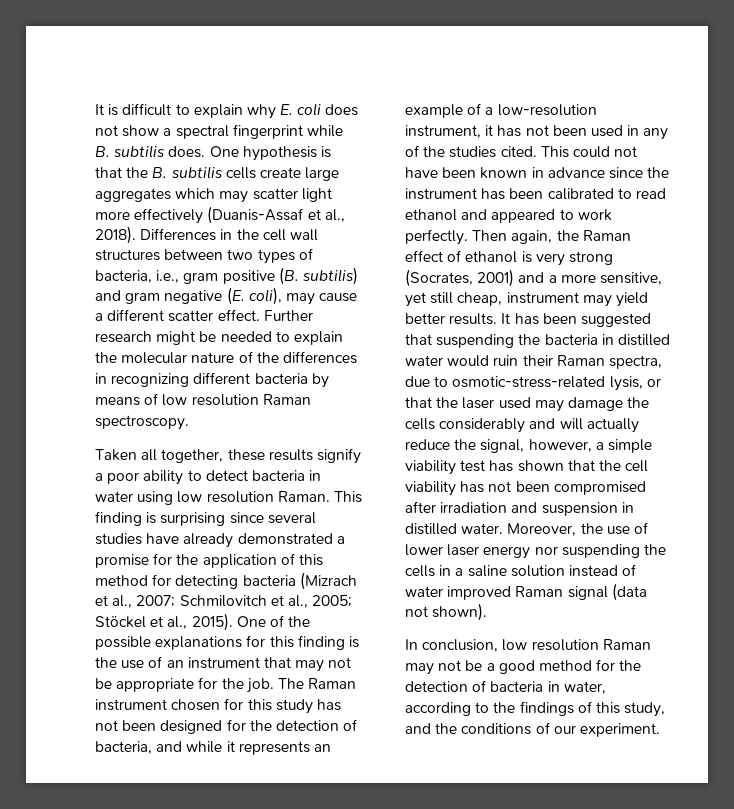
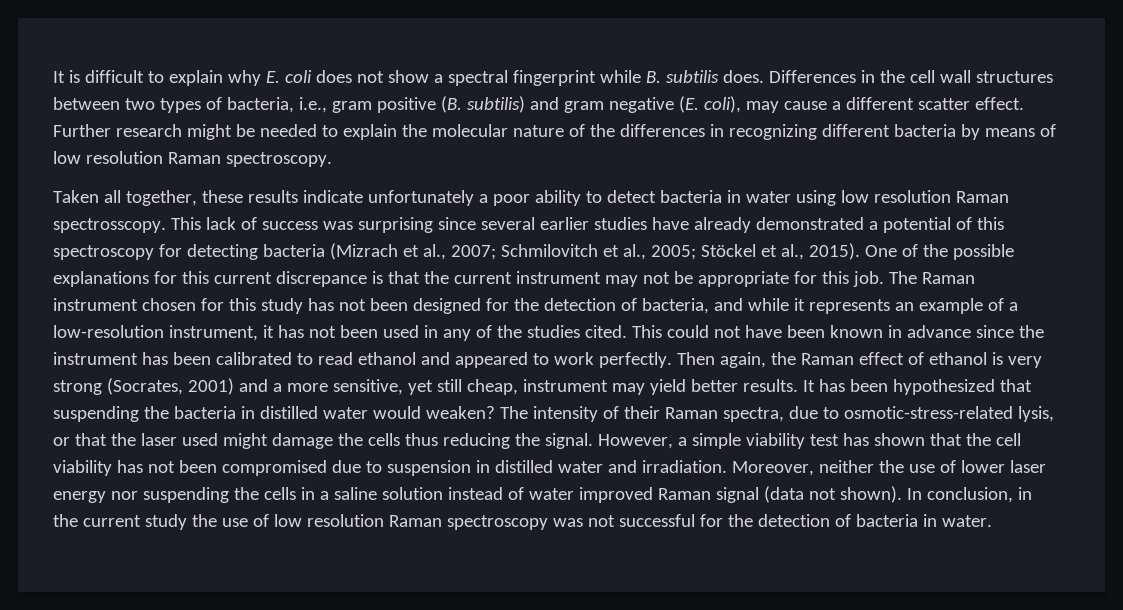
- One hypothesis is that the B. subtilis cells create large aggregates which may scatter light more effectively (Duanis-Assaf et al., 2018).
- Taken all together, these results signify a poor ability to detect bacteria in water using low resolution Raman. This finding is surprising since several studies have already demonstrated a promise for the application of this method for detecting bacteria (Mizrach et al., 2007; Schmilovitch et al., 2005; Stöckel et al., 2015).
+ Taken all together, these results indicate unfortunately a poor ability to detect bacteria in water using low resolution Raman spectrosscopy. This lack of success was surprising since several earlier studies have already demonstrated a potential of this spectroscopy for detecting bacteria (Mizrach et al., 2007; Schmilovitch et al., 2005; Stöckel et al., 2015).
- One of the possible explanations for this finding is the use of an instrument that may not be appropriate for the job.
+ One of the possible explanations for this current discrepance is that the current instrument may not be appropriate for this job.
- It has been suggested that suspending the bacteria in distilled water would ruin their Raman spectra, due to osmotic-stress-related lysis, or that the laser used may damage the cells considerably and will actually reduce the signal, however, a simple viability test has shown that the cell viability has not been compromised after irradiation and suspension in distilled water. Moreover, the use of lower laser energy nor suspending the cells in a saline solution instead of water improved Raman signal (data not shown).
- In conclusion, low resolution Raman may not be a good method for the detection of bacteria in water, according to the findings of this study, and the conditions of our experiment.
+ It has been hypothesized that suspending the bacteria in distilled water would weaken? The intensity of their Raman spectra, due to osmotic-stress-related lysis, or that the laser used might damage the cells thus reducing the signal. However, a simple viability test has shown that the cell viability has not been compromised due to suspension in distilled water and irradiation. Moreover, neither the use of lower laser energy nor suspending the cells in a saline solution instead of water improved Raman signal (data not shown). In conclusion, in the current study the use of low resolution Raman spectroscopy was not successful for the detection of bacteria in water.

